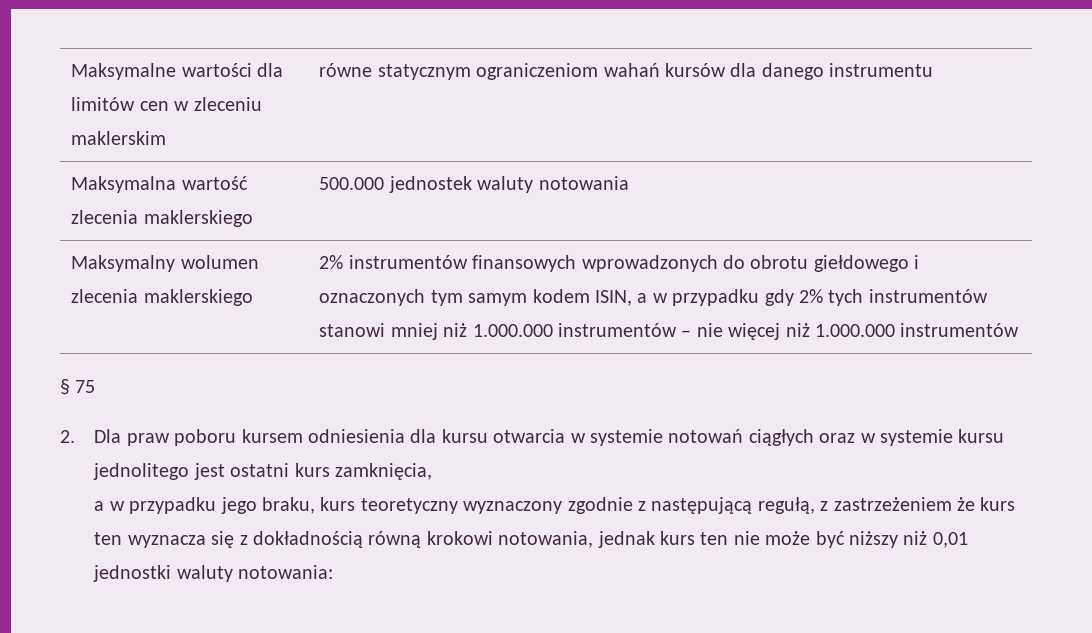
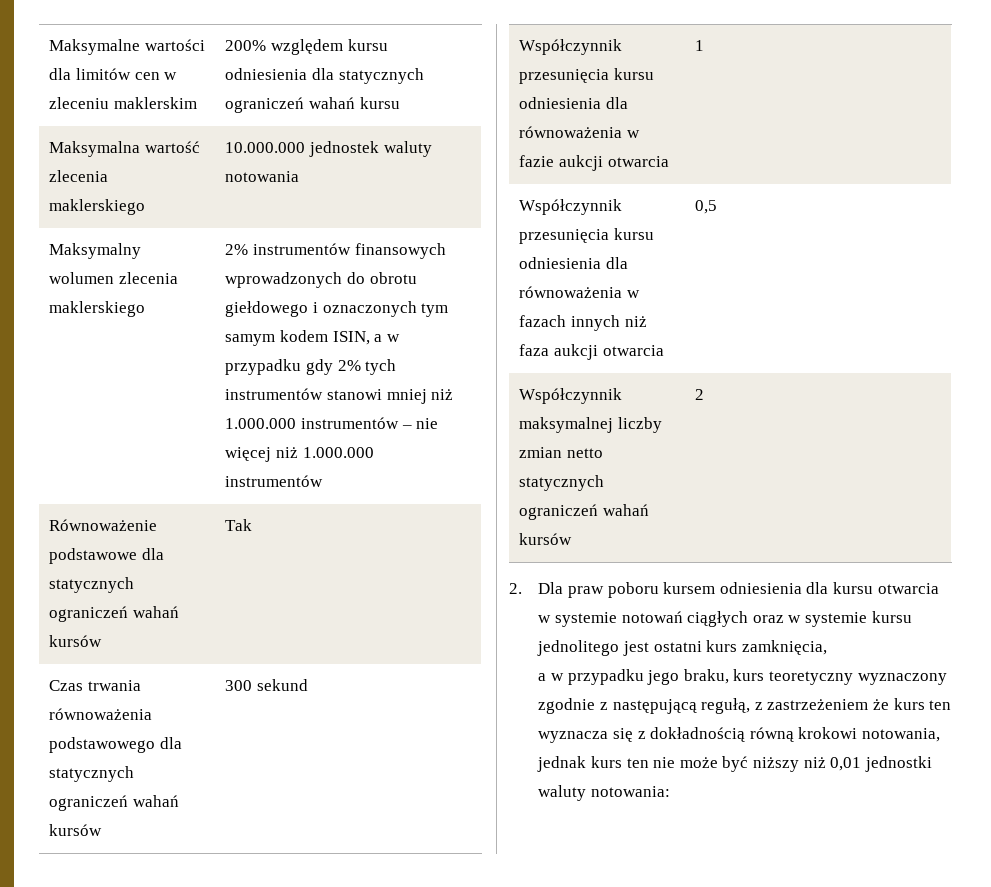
- Maksymalne wartości dla limitów cen w zleceniu maklerskim | równe statycznym ograniczeniom wahań kursów dla danego instrumentu
+ Maksymalne wartości dla limitów cen w zleceniu maklerskim | 200% względem kursu odniesienia dla statycznych ograniczeń wahań kursu
- Maksymalna wartość zlecenia maklerskiego | 500.000 jednostek waluty notowania
+ Maksymalna wartość zlecenia maklerskiego | 10.000.000 jednostek waluty notowania
- § 75
+ Równoważenie podstawowe dla statycznych ograniczeń wahań kursów | Tak
+ Czas trwania równoważenia podstawowego dla statycznych ograniczeń wahań kursów | 300 sekund
+ Współczynnik przesunięcia kursu odniesienia dla równoważenia w fazie aukcji otwarcia | 1
+ Współczynnik przesunięcia kursu odniesienia dla równoważenia w fazach innych niż faza aukcji otwarcia | 0,5
+ Współczynnik maksymalnej liczby zmian netto statycznych ograniczeń wahań kursów | 2

